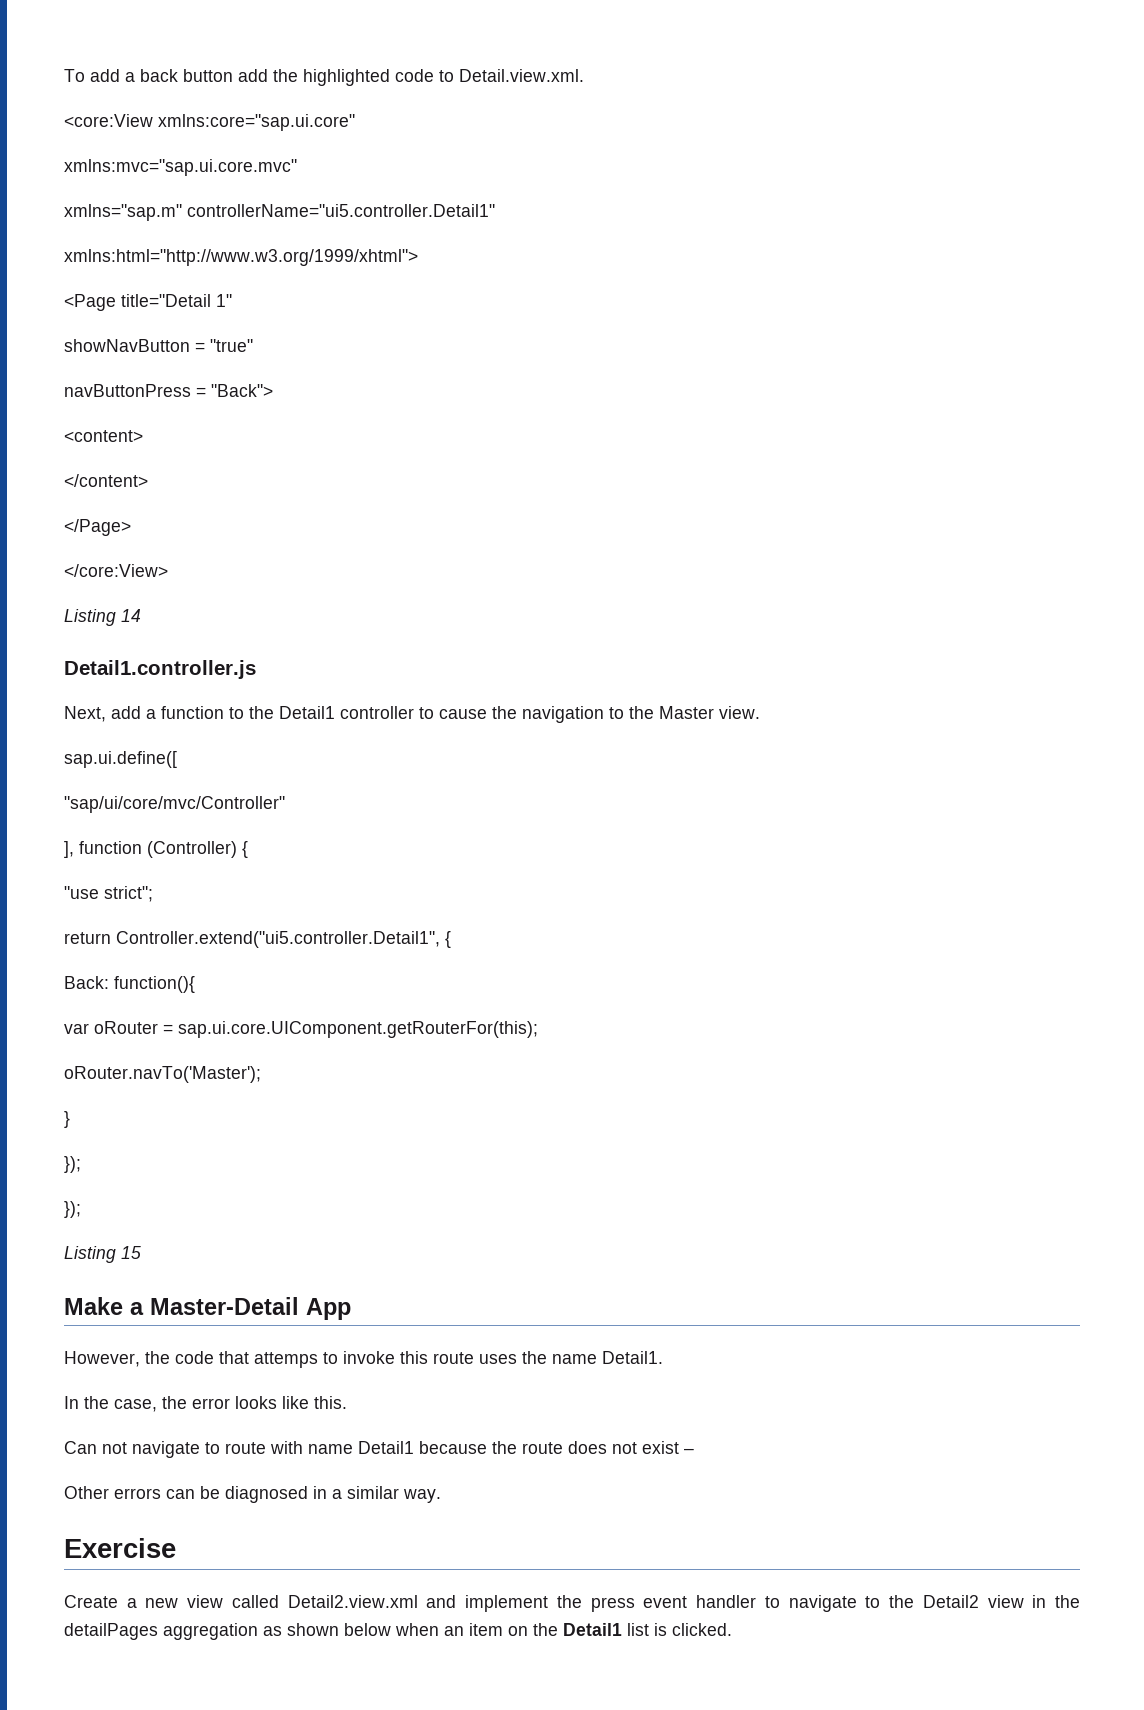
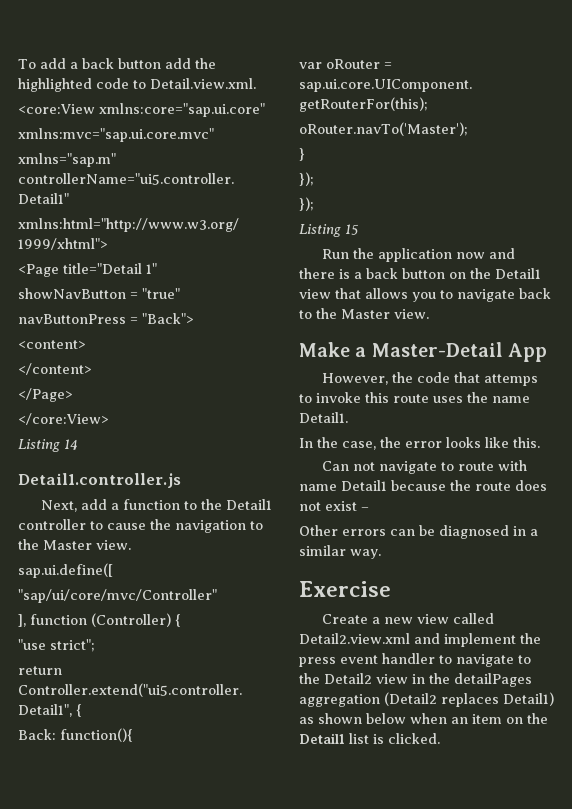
+ Run the application now and there is a back button on the Detail1 view that allows you to navigate back to the Master view.
- Create a new view called Detail2.view.xml and implement the press event handler to navigate to the Detail2 view in the detailPages aggregation as shown below when an item on the Detail1 list is clicked.
+ Create a new view called Detail2.view.xml and implement the press event handler to navigate to the Detail2 view in the detailPages aggregation (Detail2 replaces Detail1) as shown below when an item on the Detail1 list is clicked.

